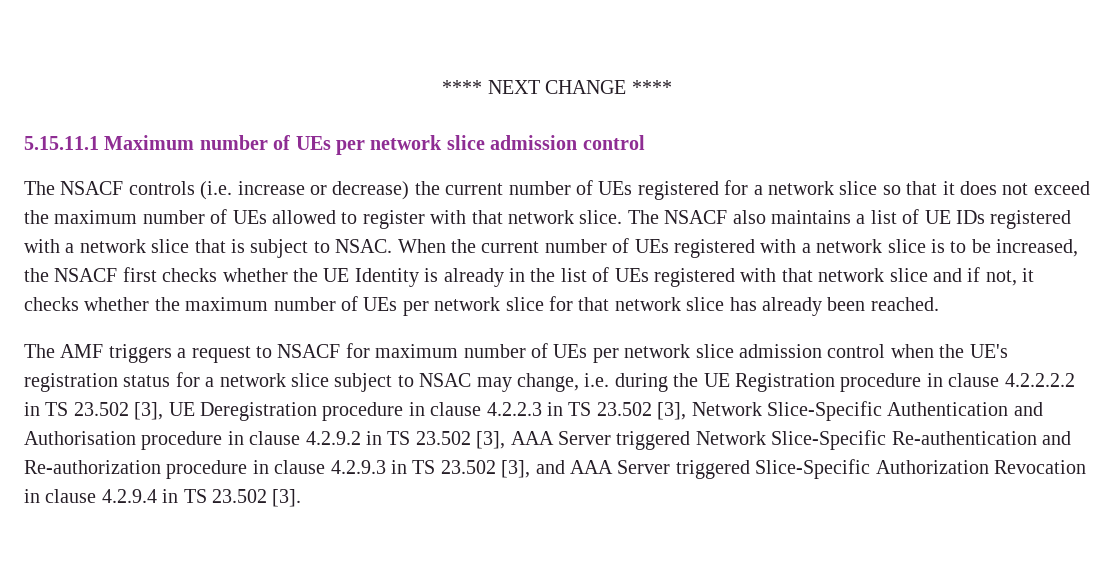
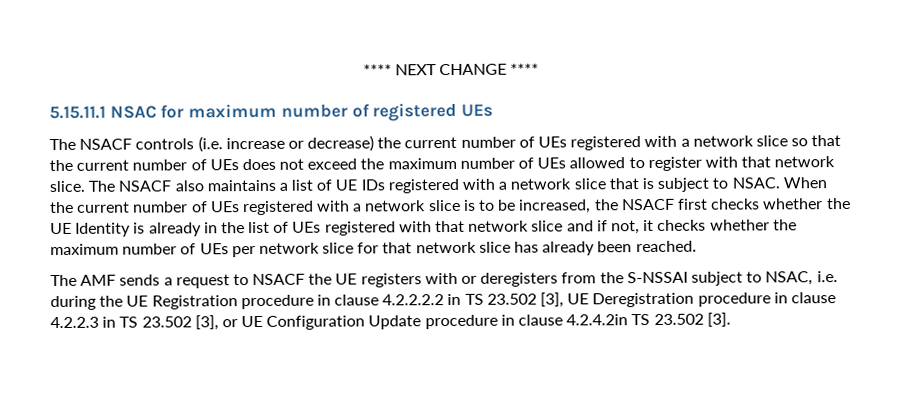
- 5.15.11.1 Maximum number of UEs per network slice admission control
+ 5.15.11.1 NSAC for maximum number of registered UEs
- The NSACF controls (i.e. increase or decrease) the current number of UEs registered for a network slice so that it does not exceed the maximum number of UEs allowed to register with that network slice.
+ The NSACF controls (i.e. increase or decrease) the current number of UEs registered with a network slice so that the current number of UEs does not exceed the maximum number of UEs allowed to register with that network slice.
- The AMF triggers a request to NSACF for maximum number of UEs per network slice admission control when the UE's registration status for a network slice subject to NSAC may change, i.e. during the UE Registration procedure in clause 4.2.2.2.2 in TS 23.502 [3], UE Deregistration procedure in clause 4.2.2.3 in TS 23.502 [3], Network Slice-Specific Authentication and Authorisation procedure in clause 4.2.9.2 in TS 23.502 [3], AAA Server triggered Network Slice-Specific Re-authentication and Re-authorization procedure in clause 4.2.9.3 in TS 23.502 [3], and AAA Server triggered Slice-Specific Authorization Revocation in clause 4.2.9.4 in TS 23.502 [3].
+ The AMF sends a request to NSACF the UE registers with or deregisters from the S-NSSAI subject to NSAC, i.e. during the UE Registration procedure in clause 4.2.2.2.2 in TS 23.502 [3], UE Deregistration procedure in clause 4.2.2.3 in TS 23.502 [3], or UE Configuration Update procedure in clause 4.2.4.2in TS 23.502 [3].

